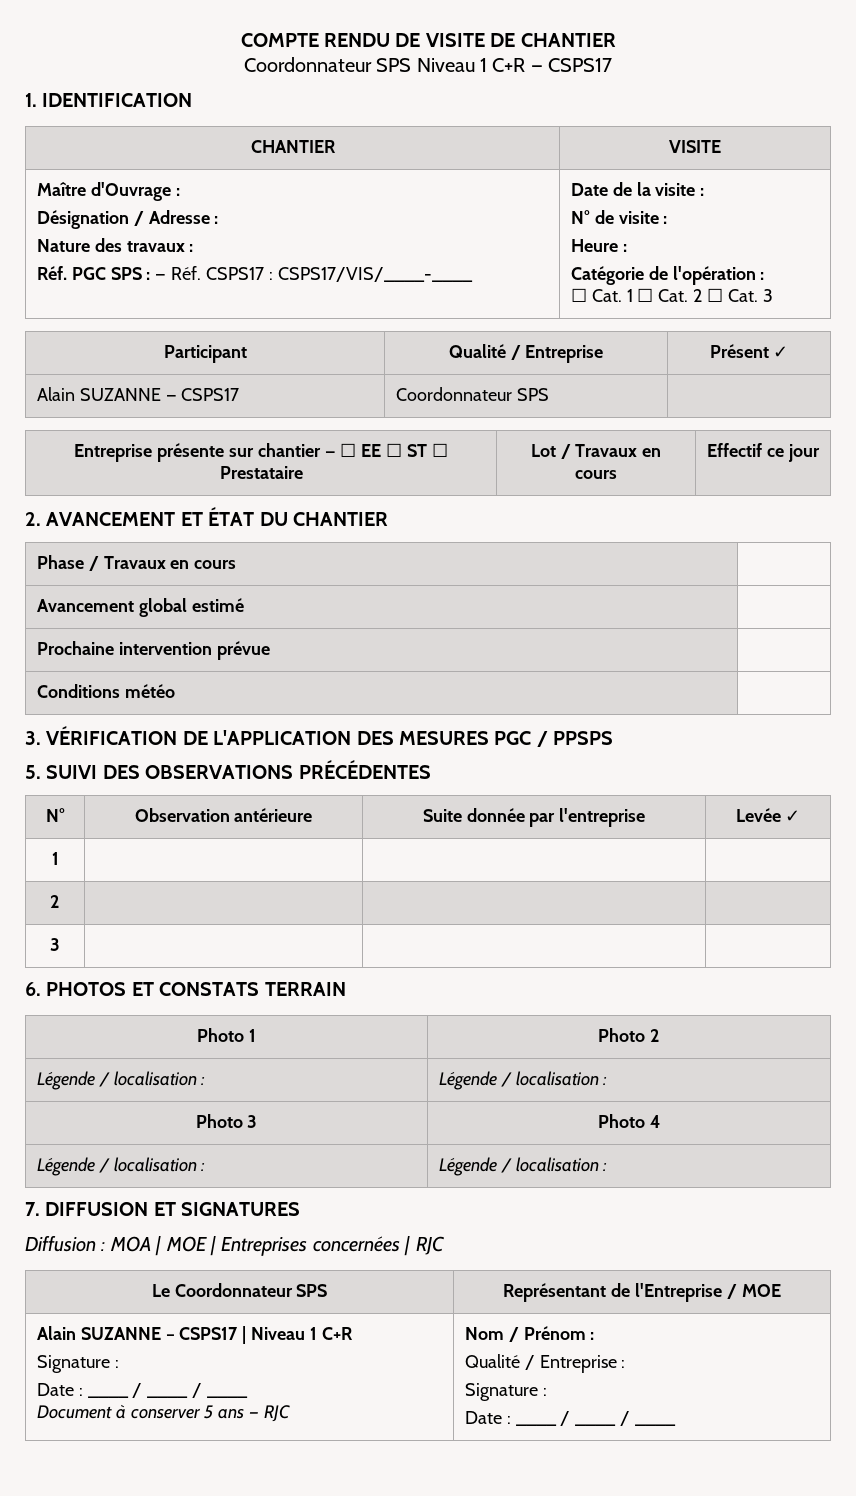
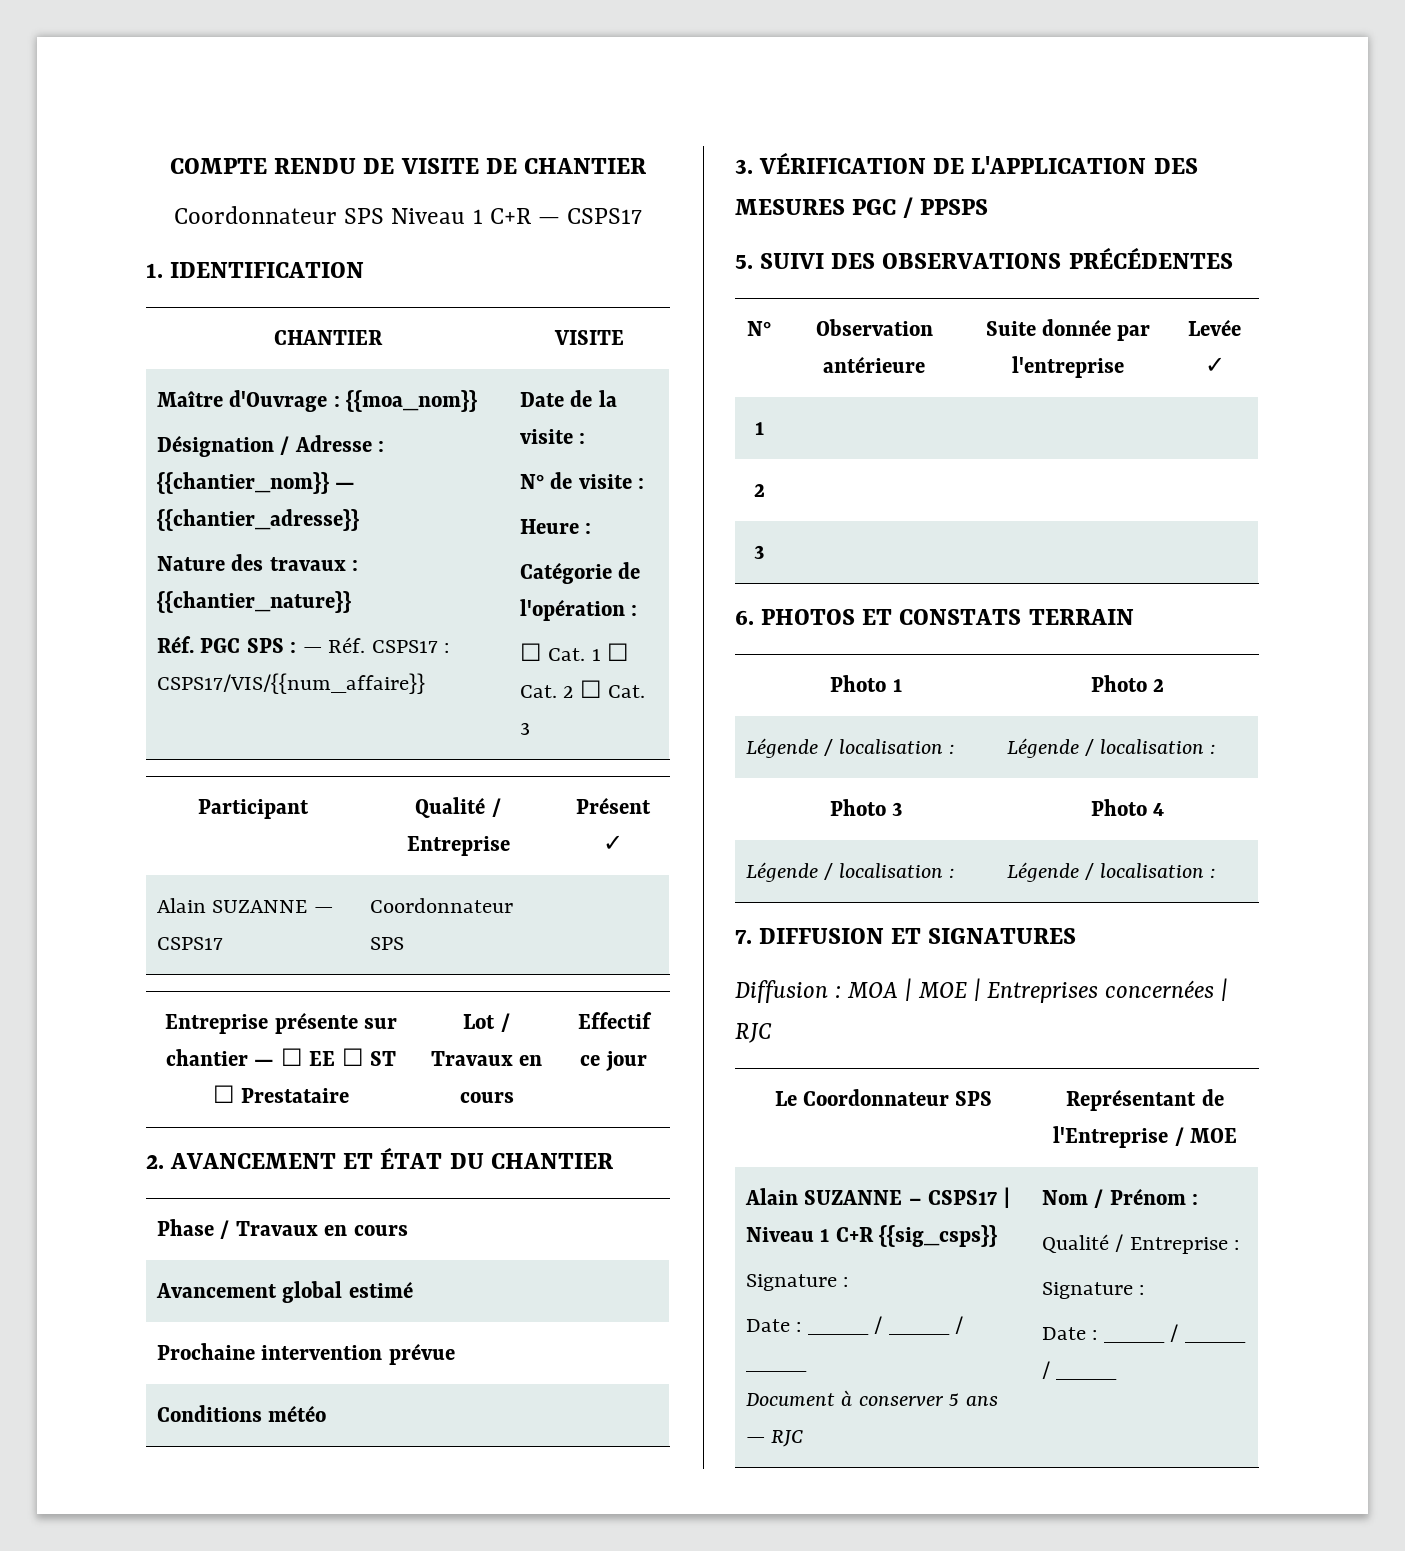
- Maître d'Ouvrage :
+ Maître d'Ouvrage : {{moa_nom}}
- Désignation / Adresse :
+ Désignation / Adresse : {{chantier_nom}} — {{chantier_adresse}}
- Nature des travaux :
+ Nature des travaux : {{chantier_nature}}
- Réf. PGC SPS : — Réf. CSPS17 : CSPS17/VIS/____-____
+ Réf. PGC SPS : — Réf. CSPS17 : CSPS17/VIS/{{num_affaire}}
- Alain SUZANNE – CSPS17 | Niveau 1 C+R
+ Alain SUZANNE – CSPS17 | Niveau 1 C+R {{sig_csps}}

